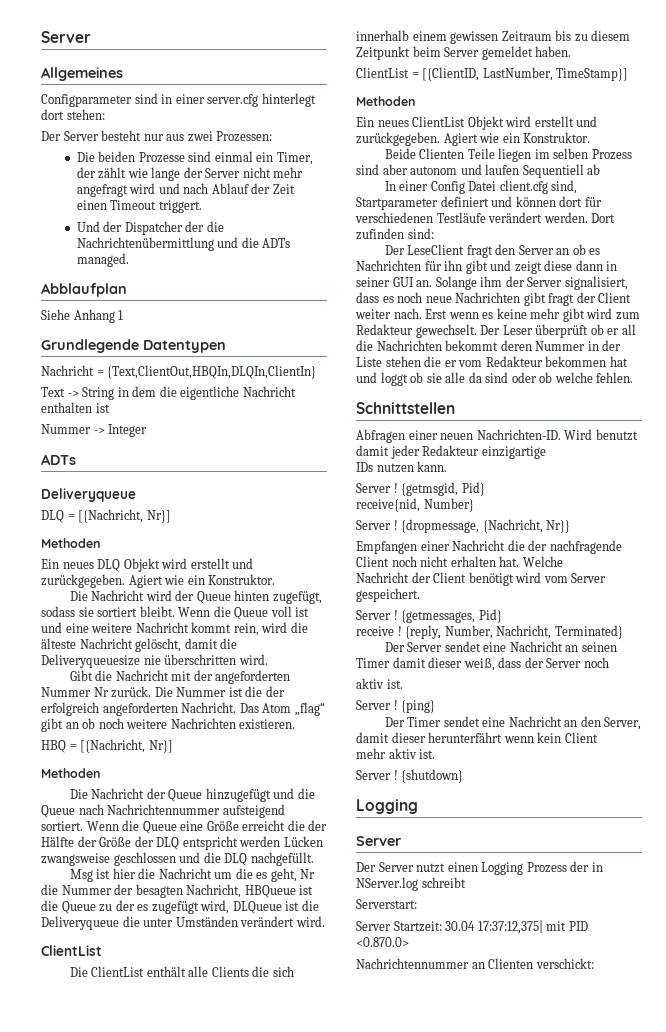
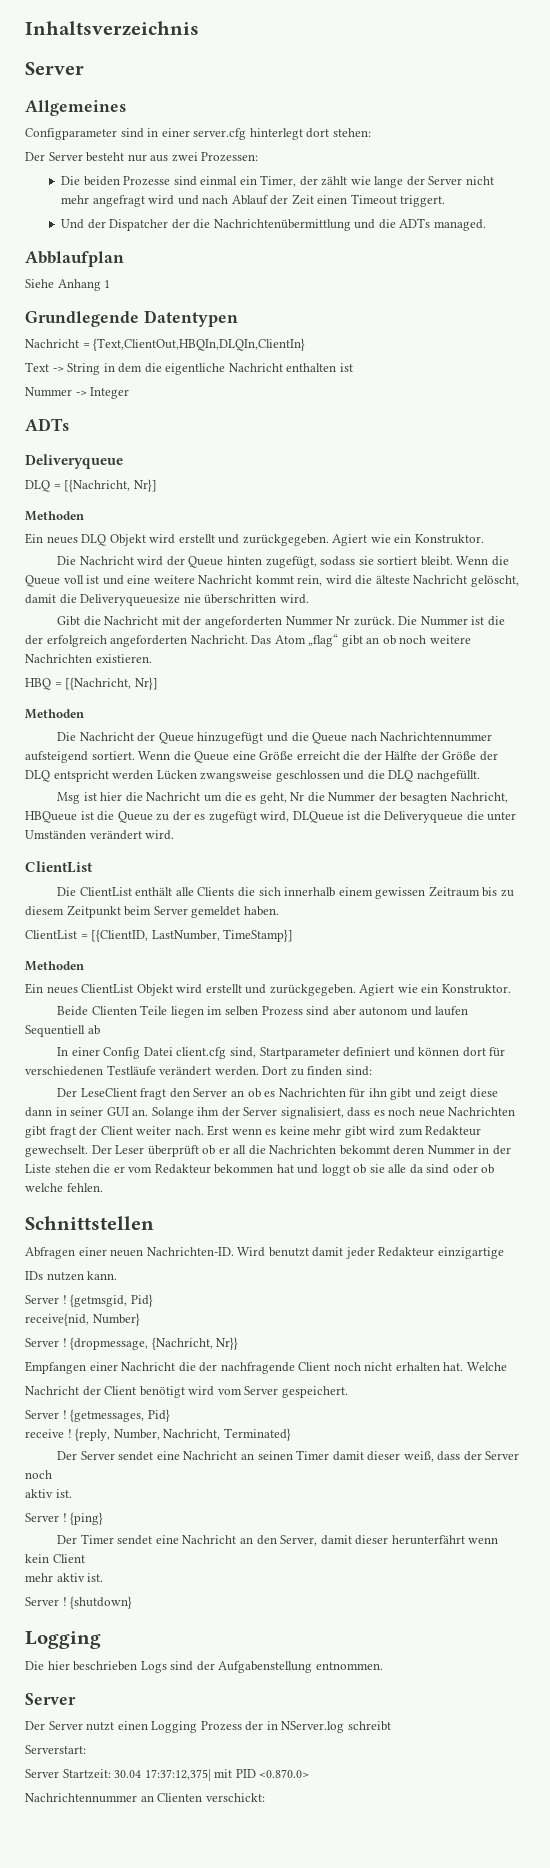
+ Inhaltsverzeichnis
- Dort zufinden sind:
+ Dort zu finden sind:
+ Die hier beschrieben Logs sind der Aufgabenstellung entnommen.

